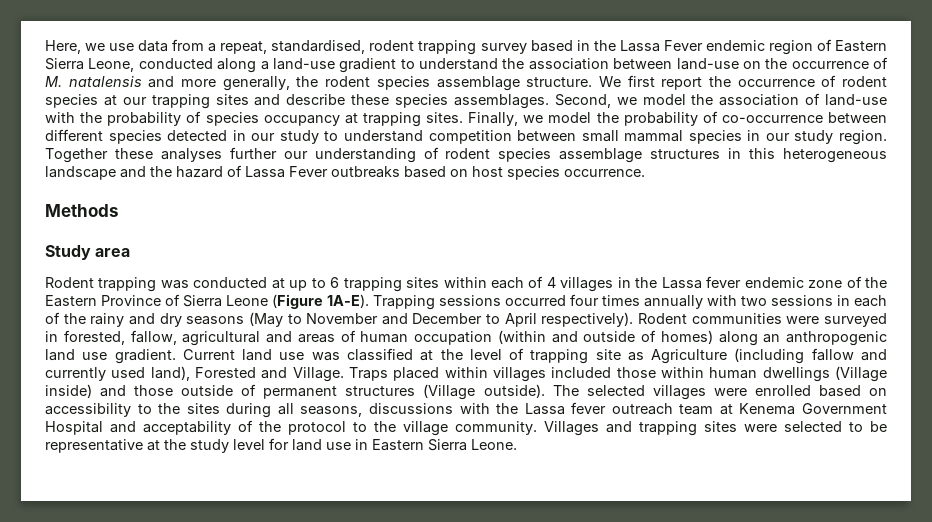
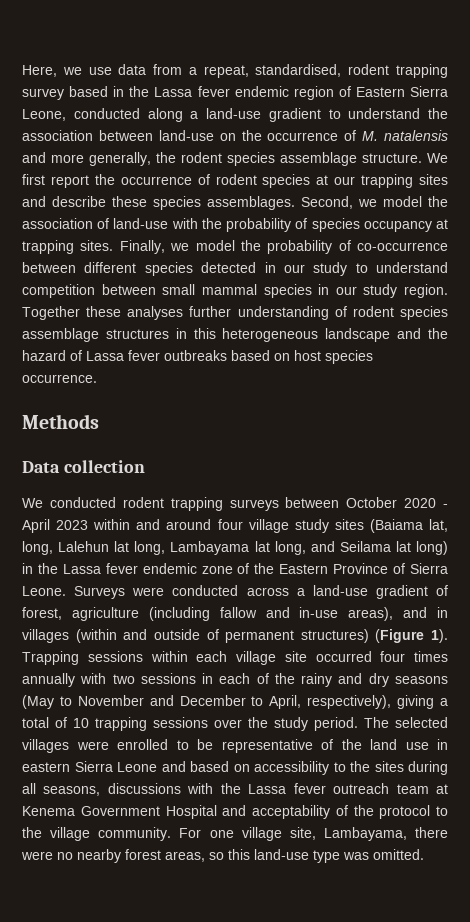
- Here, we use data from a repeat, standardised, rodent trapping survey based in the Lassa Fever endemic region of Eastern Sierra Leone, conducted along a land-use gradient to understand the association between land-use on the occurrence of M. natalensis and more generally, the rodent species assemblage structure.
+ Here, we use data from a repeat, standardised, rodent trapping survey based in the Lassa fever endemic region of Eastern Sierra Leone, conducted along a land-use gradient to understand the association between land-use on the occurrence of M. natalensis and more generally, the rodent species assemblage structure.
- Together these analyses further our understanding of rodent species assemblage structures in this heterogeneous landscape and the hazard of Lassa Fever outbreaks based on host species occurrence.
+ Together these analyses further understanding of rodent species assemblage structures in this heterogeneous landscape and the hazard of Lassa fever outbreaks based on host species occurrence.
- Study area
- Rodent trapping was conducted at up to 6 trapping sites within each of 4 villages in the Lassa fever endemic zone of the Eastern Province of Sierra Leone (Figure 1A-E). Trapping sessions occurred four times annually with two sessions in each of the rainy and dry seasons (May to November and December to April respectively). Rodent communities were surveyed in forested, fallow, agricultural and areas of human occupation (within and outside of homes) along an anthropogenic land use gradient. Current land use was classified at the level of trapping site as Agriculture (including fallow and currently used land), Forested and Village. Traps placed within villages included those within human dwellings (Village inside) and those outside of permanent structures (Village outside).
+ Data collection
+ We conducted rodent trapping surveys between October 2020 - April 2023 within and around four village study sites (Baiama lat, long, Lalehun lat long, Lambayama lat long, and Seilama lat long) in the Lassa fever endemic zone of the Eastern Province of Sierra Leone. Surveys were conducted across a land-use gradient of forest, agriculture (including fallow and in-use areas), and in villages (within and outside of permanent structures) (Figure 1). Trapping sessions within each village site occurred four times annually with two sessions in each of the rainy and dry seasons (May to November and December to April, respectively), giving a total of 10 trapping sessions over the study period.
- The selected villages were enrolled based on accessibility to the sites during all seasons, discussions with the Lassa fever outreach team at Kenema Government Hospital and acceptability of the protocol to the village community.
+ The selected villages were enrolled to be representative of the land use in eastern Sierra Leone and based on accessibility to the sites during all seasons, discussions with the Lassa fever outreach team at Kenema Government Hospital and acceptability of the protocol to the village community.
- Villages and trapping sites were selected to be representative at the study level for land use in Eastern Sierra Leone.
+ For one village site, Lambayama, there were no nearby forest areas, so this land-use type was omitted.

